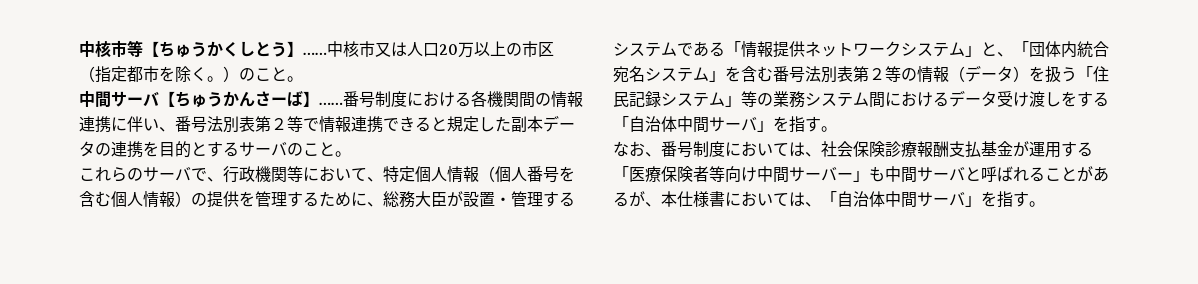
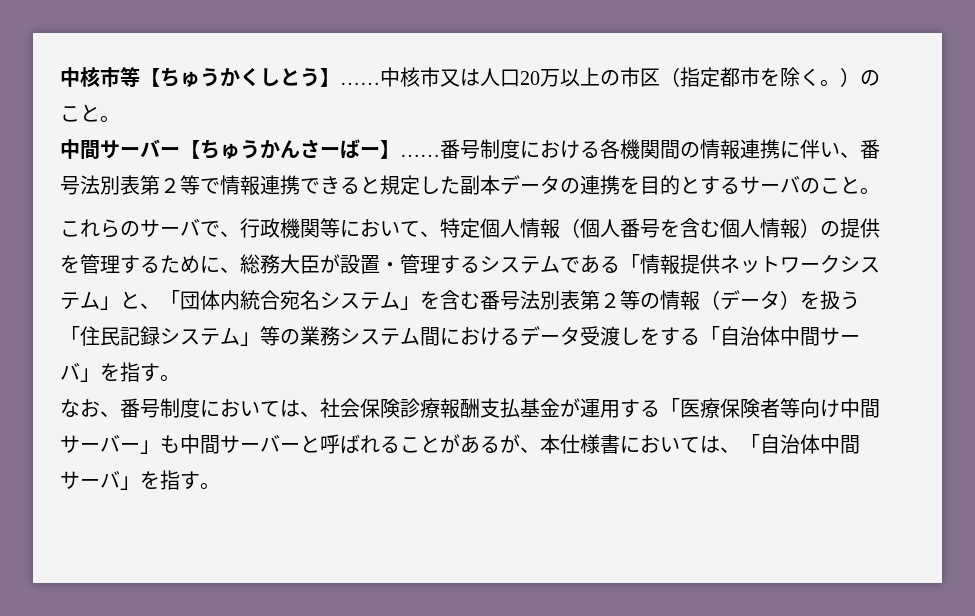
- 中間サーバ【ちゅうかんさーば】……
+ 中間サーバー【ちゅうかんさーばー】……
- これらのサーバで、行政機関等において、特定個人情報（個人番号を含む個人情報）の提供を管理するために、総務大臣が設置・管理するシステムである「情報提供ネットワークシステム」と、「団体内統合宛名システム」を含む番号法別表第２等の情報（データ）を扱う「住民記録システム」等の業務システム間におけるデータ受け渡しをする「自治体中間サーバ」を指す。
+ これらのサーバで、行政機関等において、特定個人情報（個人番号を含む個人情報）の提供を管理するために、総務大臣が設置・管理するシステムである「情報提供ネットワークシステム」と、「団体内統合宛名システム」を含む番号法別表第２等の情報（データ）を扱う「住民記録システム」等の業務システム間におけるデータ受渡しをする「自治体中間サーバ」を指す。
- なお、番号制度においては、社会保険診療報酬支払基金が運用する「医療保険者等向け中間サーバー」も中間サーバと呼ばれることがあるが、本仕様書においては、「自治体中間サーバ」を指す。
+ なお、番号制度においては、社会保険診療報酬支払基金が運用する「医療保険者等向け中間サーバー」も中間サーバーと呼ばれることがあるが、本仕様書においては、「自治体中間サーバ」を指す。

